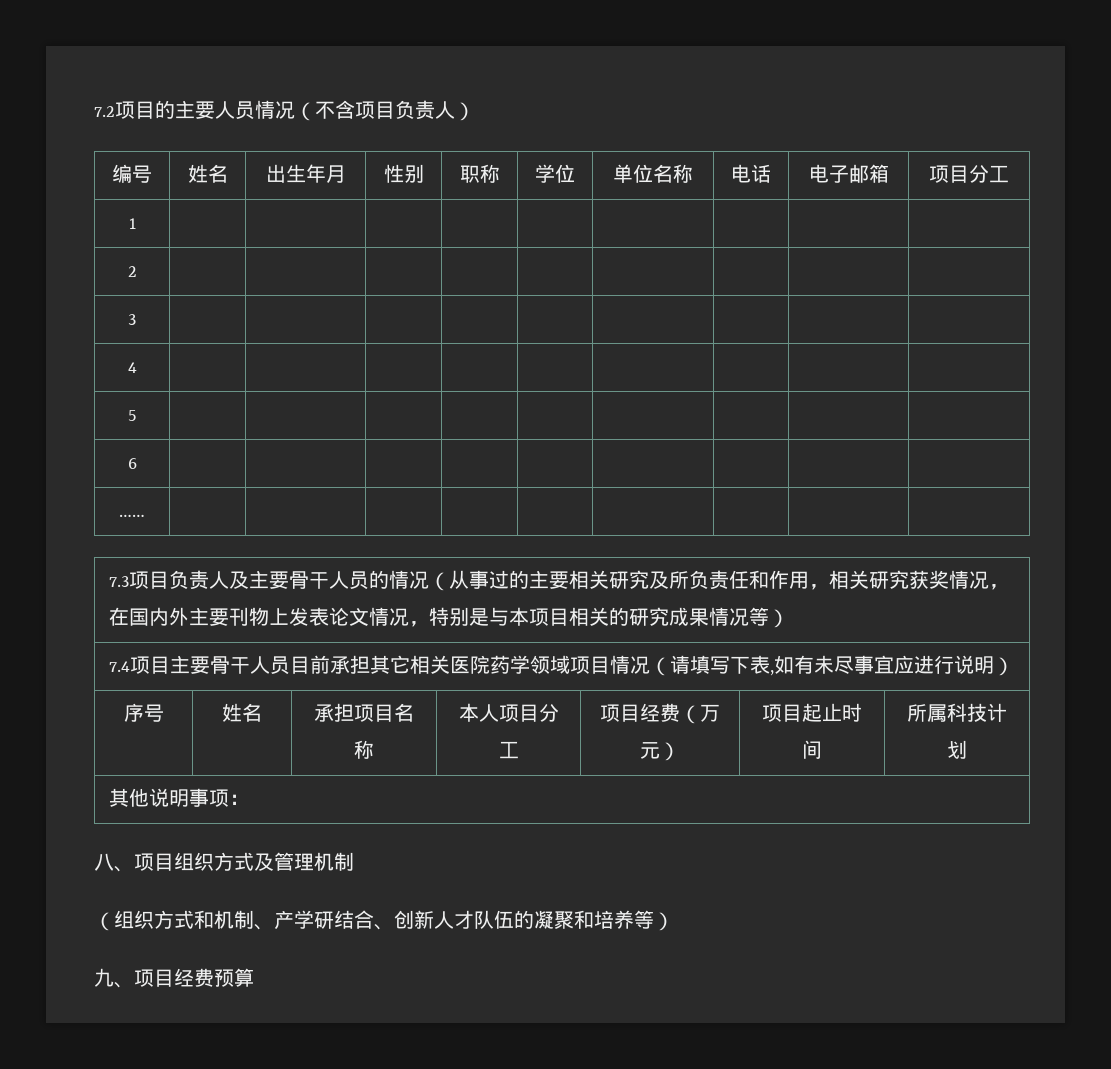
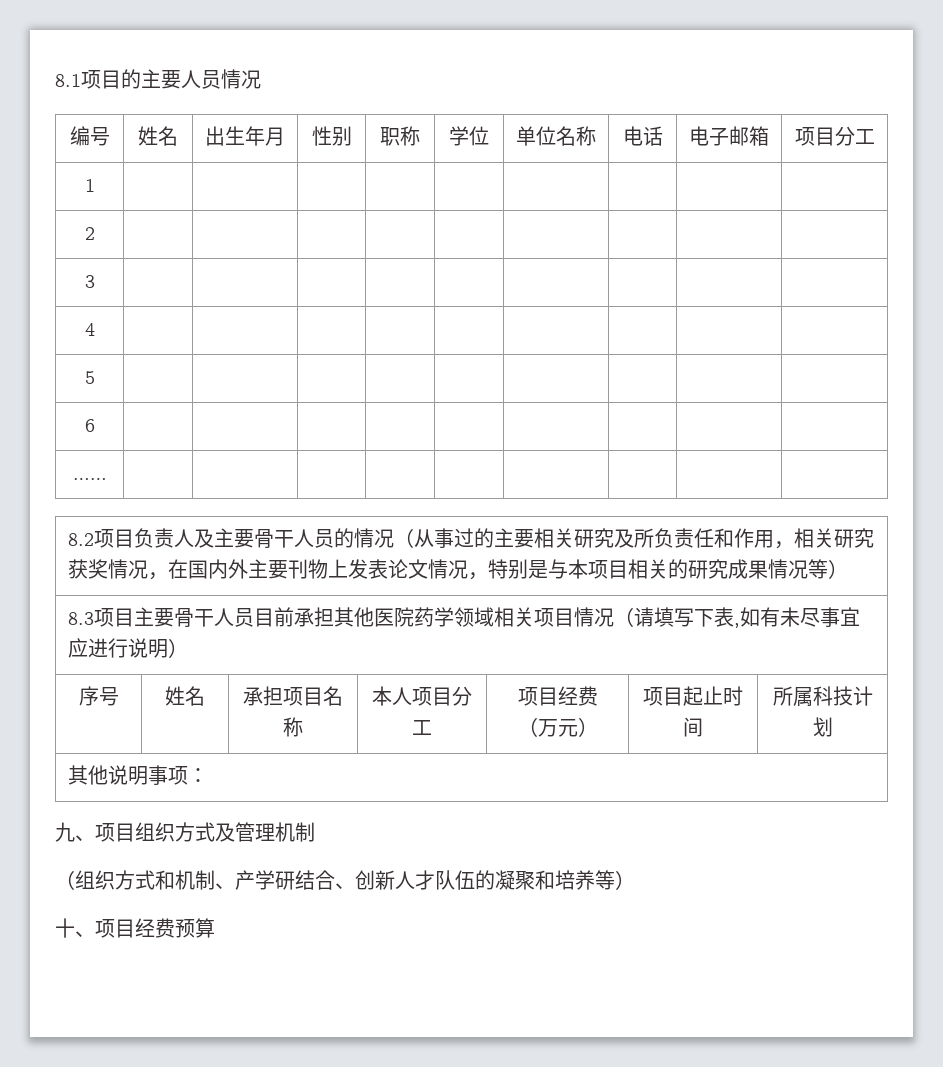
- 7.2项目的主要人员情况（不含项目负责人）
+ 8.1项目的主要人员情况
- 7.3项目负责人及主要骨干人员的情况（从事过的主要相关研究及所负责任和作用，相关研究获奖情况，在国内外主要刊物上发表论文情况，特别是与本项目相关的研究成果情况等）
+ 8.2项目负责人及主要骨干人员的情况（从事过的主要相关研究及所负责任和作用，相关研究获奖情况，在国内外主要刊物上发表论文情况，特别是与本项目相关的研究成果情况等）
- 7.4项目主要骨干人员目前承担其它相关医院药学领域项目情况（请填写下表,如有未尽事宜应进行说明）
+ 8.3项目主要骨干人员目前承担其他医院药学领域相关项目情况（请填写下表,如有未尽事宜应进行说明）
- 八、项目组织方式及管理机制
+ 九、项目组织方式及管理机制
- 九、项目经费预算
+ 十、项目经费预算

